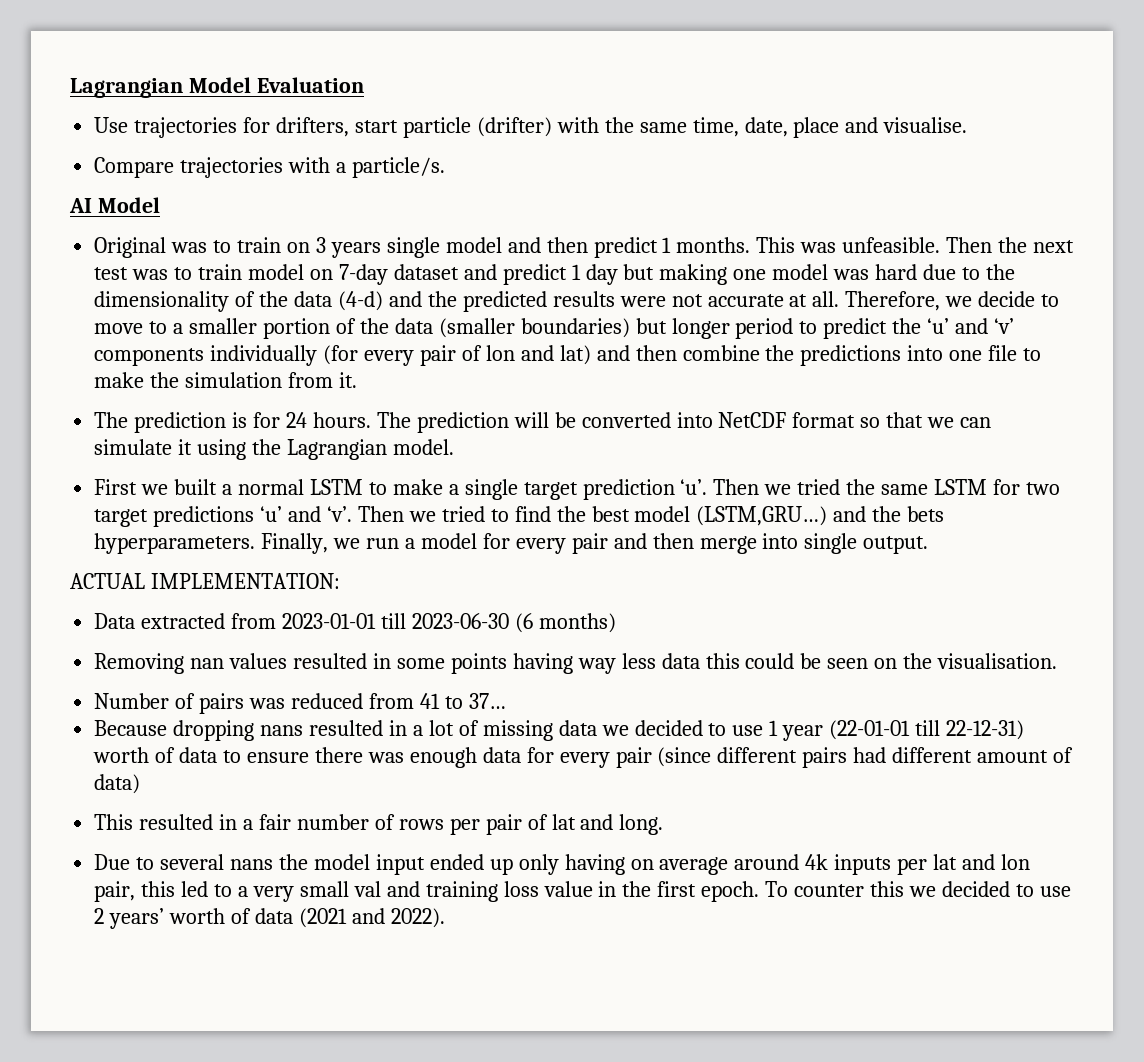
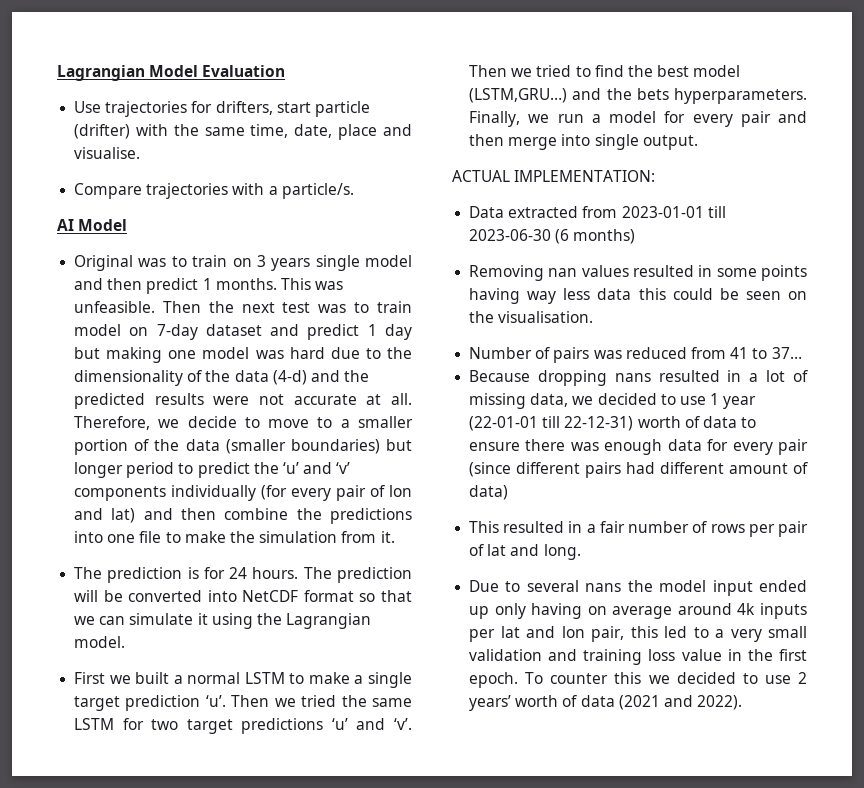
- Because dropping nans resulted in a lot of missing data we decided to use 1 year (22-01-01 till 22-12-31) worth of data to ensure there was enough data for every pair (since different pairs had different amount of data)
+ Because dropping nans resulted in a lot of missing data, we decided to use 1 year (22-01-01 till 22-12-31) worth of data to ensure there was enough data for every pair (since different pairs had different amount of data)
- Due to several nans the model input ended up only having on average around 4k inputs per lat and lon pair, this led to a very small val and training loss value in the first epoch.
+ Due to several nans the model input ended up only having on average around 4k inputs per lat and lon pair, this led to a very small validation and training loss value in the first epoch.

